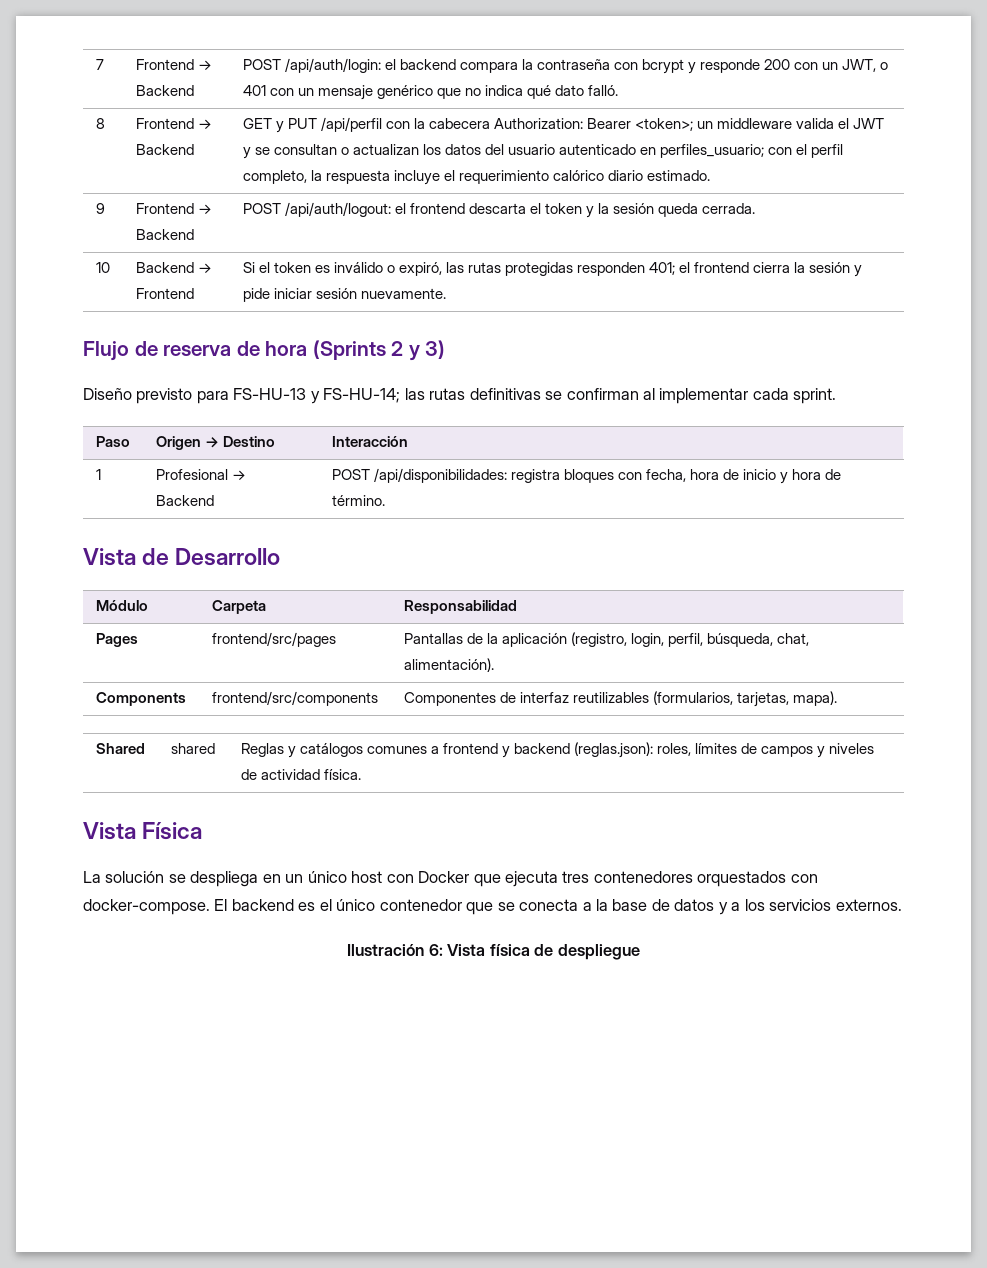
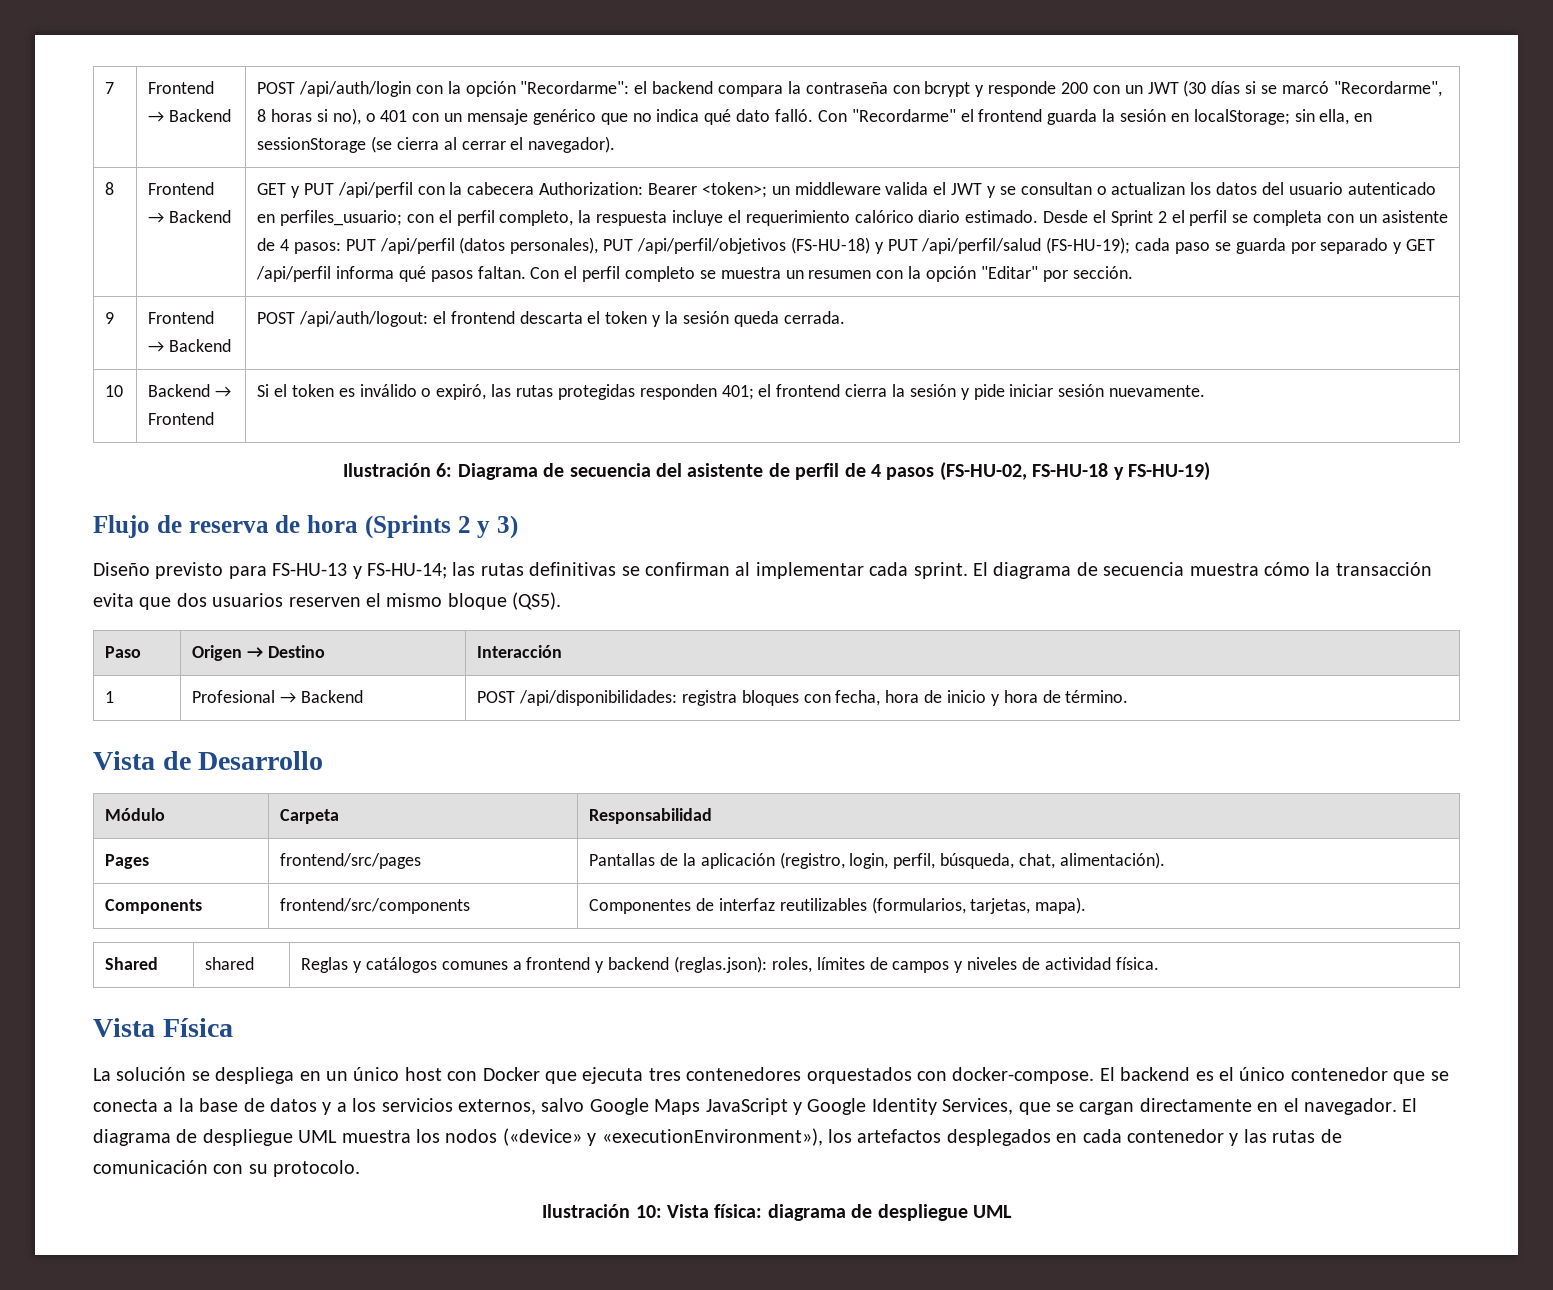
- POST /api/auth/login: el backend compara la contraseña con bcrypt y responde 200 con un JWT, o 401 con un mensaje genérico que no indica qué dato falló.
+ POST /api/auth/login con la opción "Recordarme": el backend compara la contraseña con bcrypt y responde 200 con un JWT (30 días si se marcó "Recordarme", 8 horas si no), o 401 con un mensaje genérico que no indica qué dato falló. Con "Recordarme" el frontend guarda la sesión en localStorage; sin ella, en sessionStorage (se cierra al cerrar el navegador).
+ Desde el Sprint 2 el perfil se completa con un asistente de 4 pasos: PUT /api/perfil (datos personales), PUT /api/perfil/objetivos (FS-HU-18) y PUT /api/perfil/salud (FS-HU-19); cada paso se guarda por separado y GET /api/perfil informa qué pasos faltan. Con el perfil completo se muestra un resumen con la opción "Editar" por sección.
+ Ilustración 6: Diagrama de secuencia del asistente de perfil de 4 pasos (FS-HU-02, FS-HU-18 y FS-HU-19)
+ El diagrama de secuencia muestra cómo la transacción evita que dos usuarios reserven el mismo bloque (QS5).
- El backend es el único contenedor que se conecta a la base de datos y a los servicios externos.
- Ilustración 6: Vista física de despliegue
+ El backend es el único contenedor que se conecta a la base de datos y a los servicios externos, salvo Google Maps JavaScript y Google Identity Services, que se cargan directamente en el navegador. El diagrama de despliegue UML muestra los nodos («device» y «executionEnvironment»), los artefactos desplegados en cada contenedor y las rutas de comunicación con su protocolo.
+ Ilustración 10: Vista física: diagrama de despliegue UML

